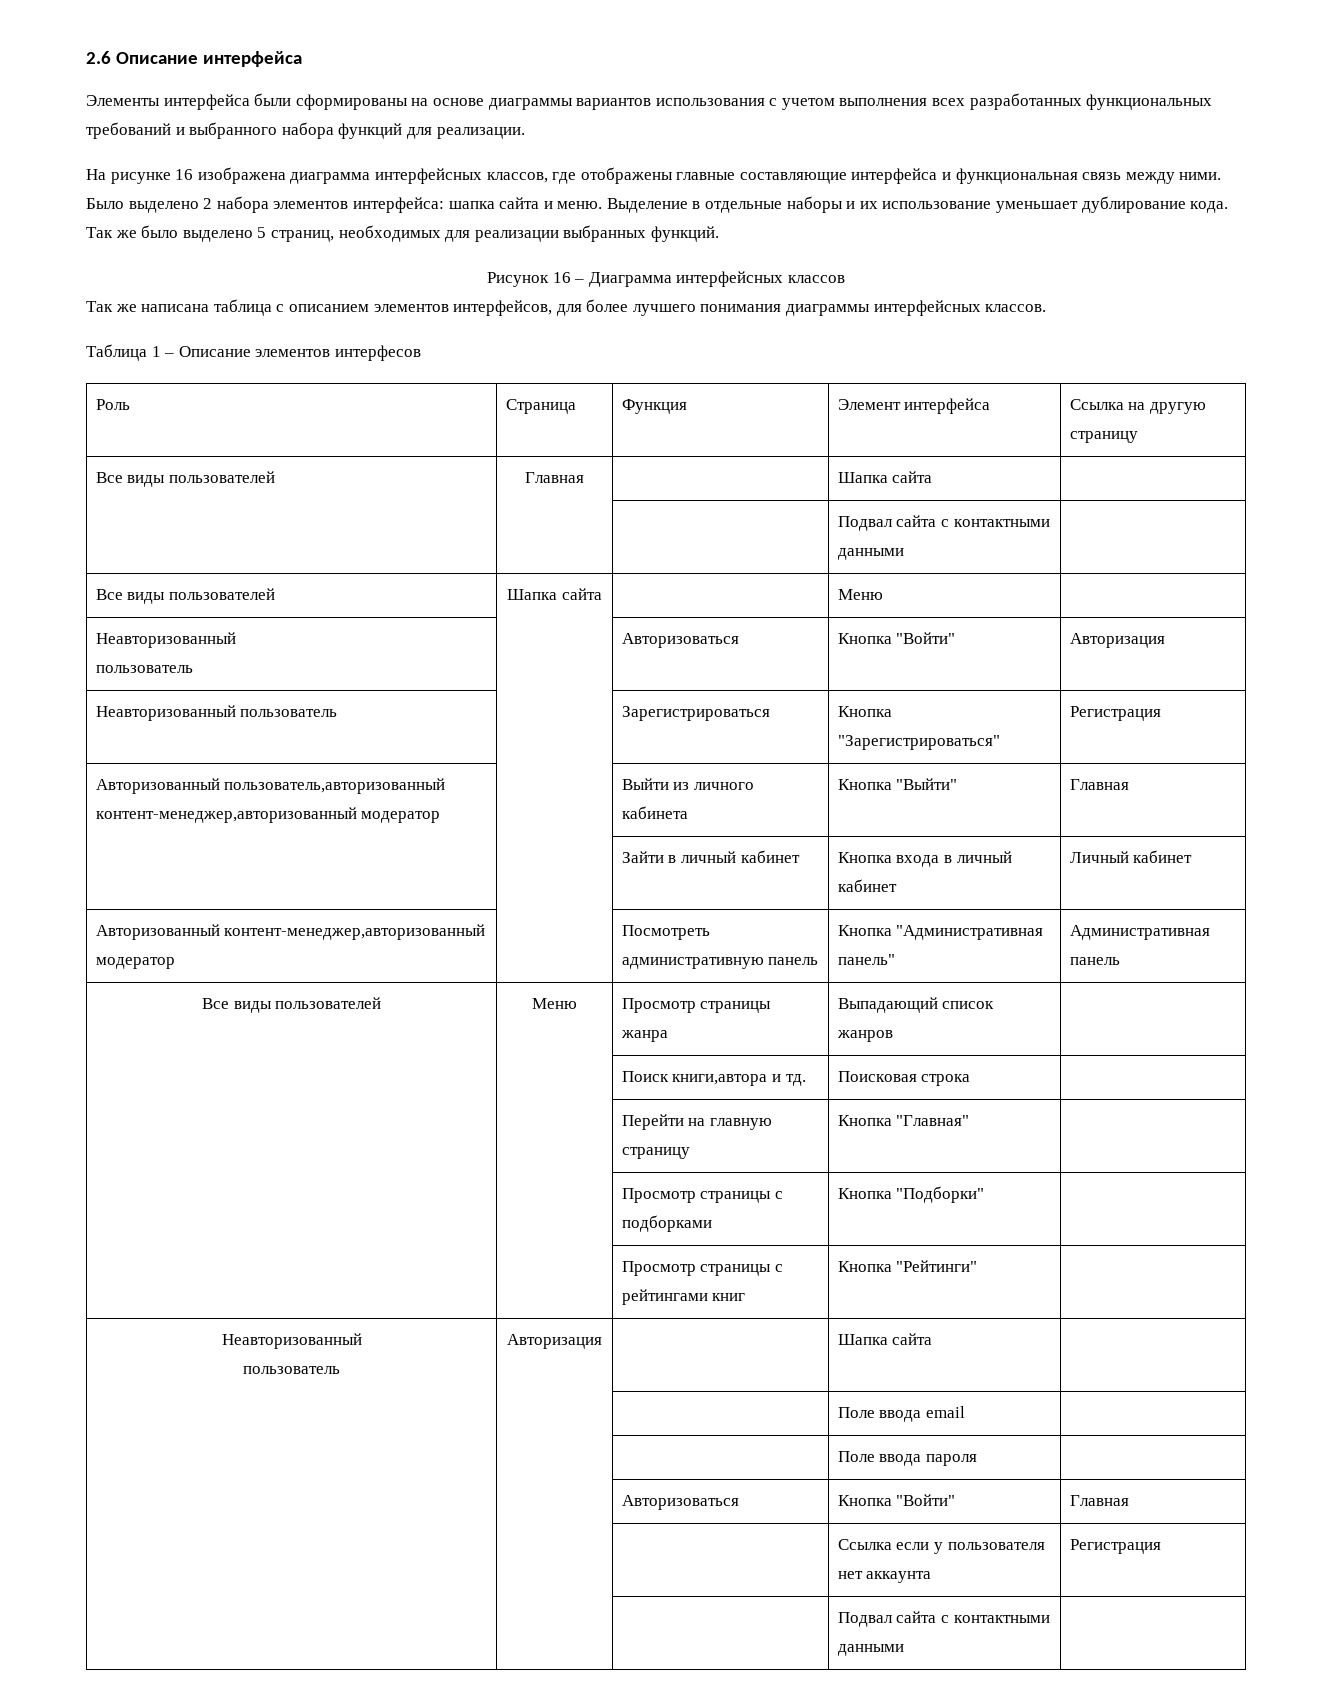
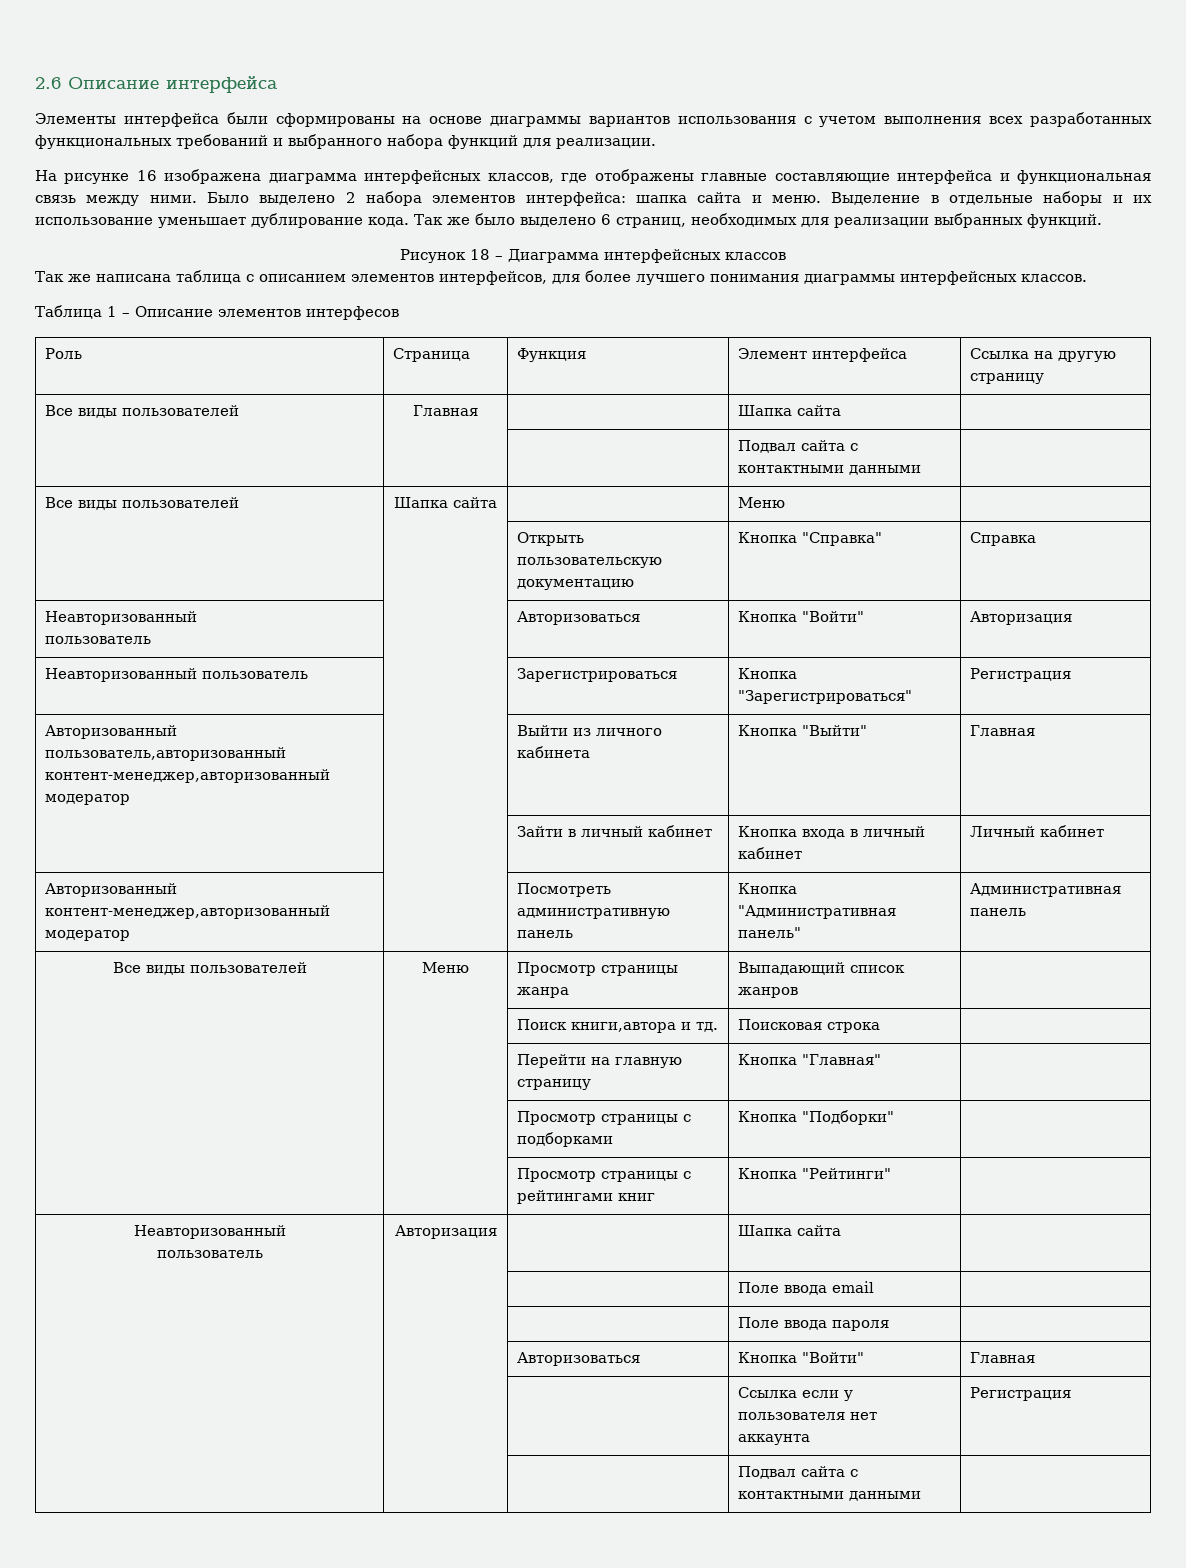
- Так же было выделено 5 страниц, необходимых для реализации выбранных функций.
+ Так же было выделено 6 страниц, необходимых для реализации выбранных функций.
- Рисунок 16 – Диаграмма интерфейсных классов
+ Рисунок 18 – Диаграмма интерфейсных классов
+ | | Открыть пользовательскую документацию | Кнопка "Справка" | Справка

